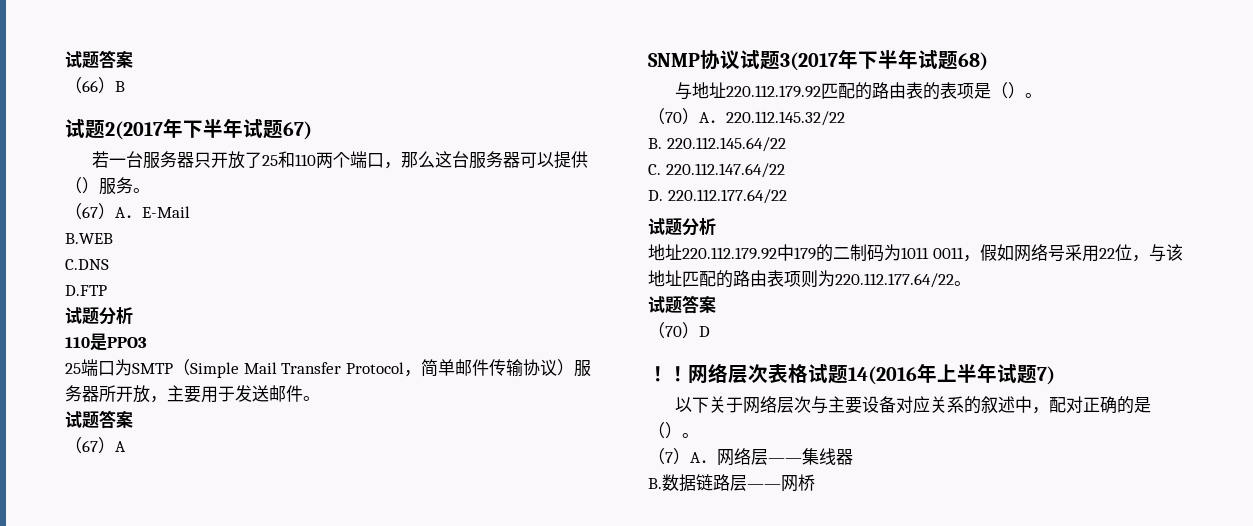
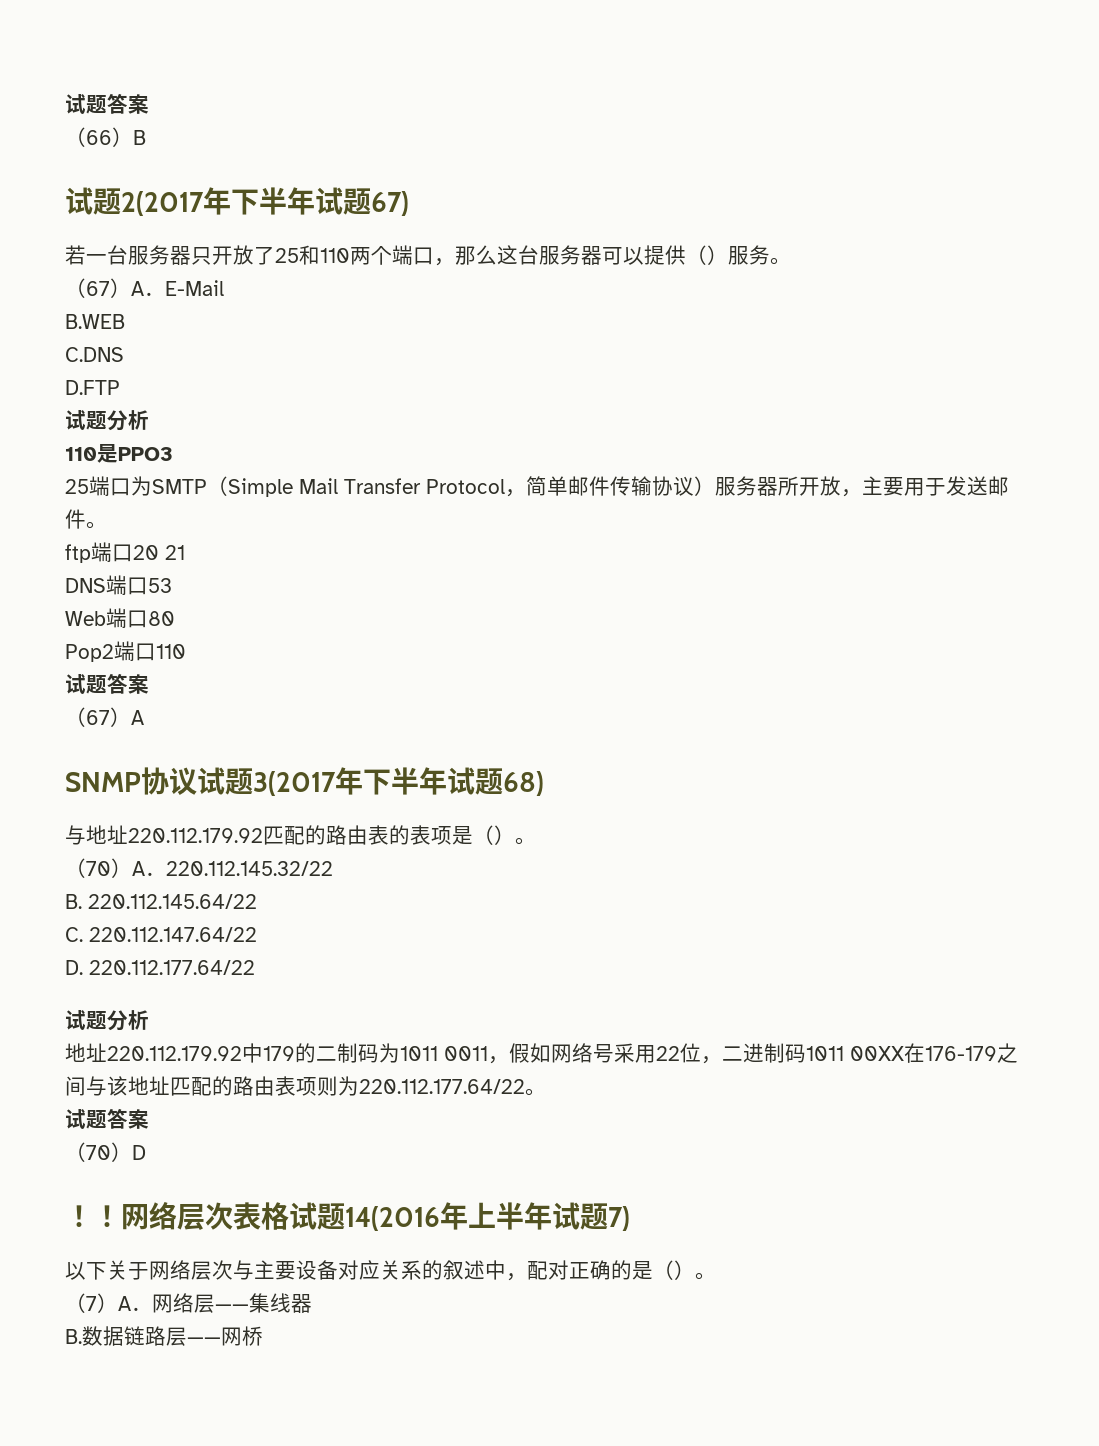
+ ftp端口20 21
+ DNS端口53
+ Web端口80
+ Pop2端口110
- 地址220.112.179.92中179的二制码为1011 0011，假如网络号采用22位，与该地址匹配的路由表项则为220.112.177.64/22。
+ 地址220.112.179.92中179的二制码为1011 0011，假如网络号采用22位，二进制码1011 00XX在176-179之间与该地址匹配的路由表项则为220.112.177.64/22。

